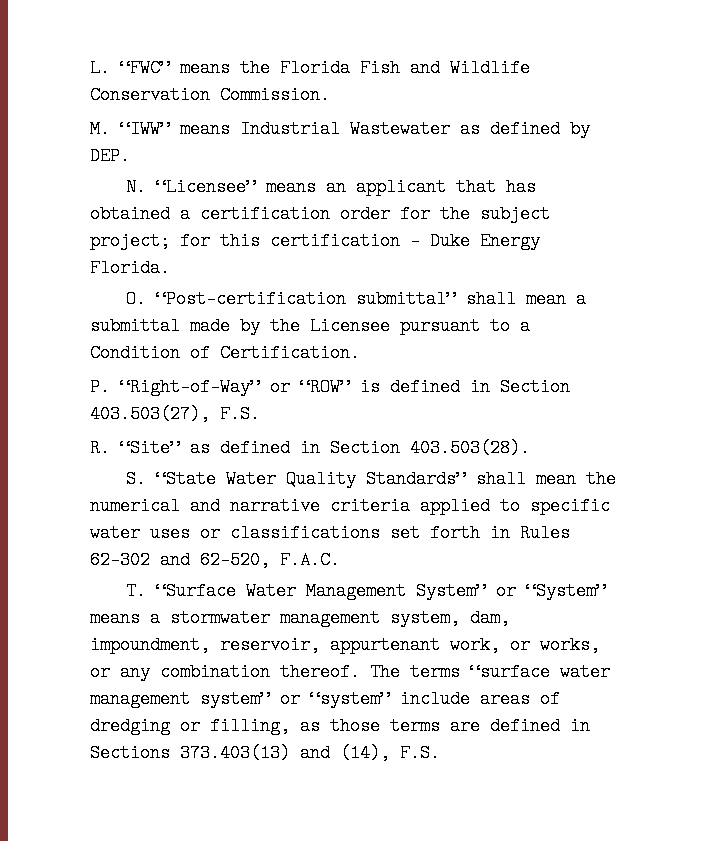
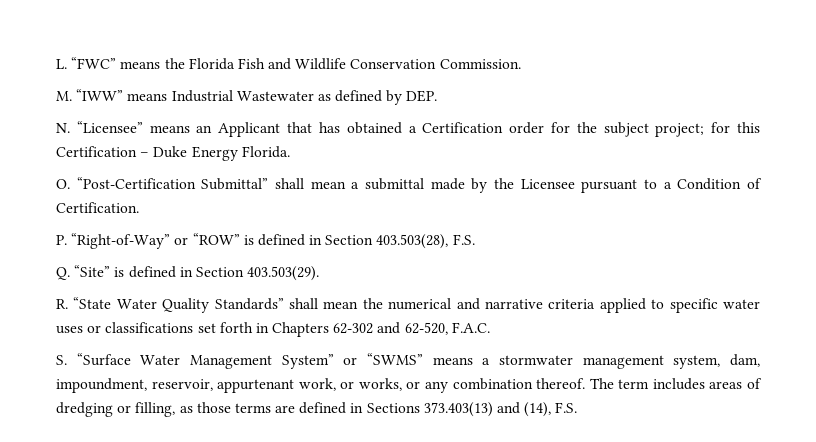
- N. “Licensee” means an applicant that has obtained a certification order for the subject project; for this certification – Duke Energy Florida.
+ N. “Licensee” means an Applicant that has obtained a Certification order for the subject project; for this Certification – Duke Energy Florida.
- O. “Post-certification submittal” shall mean a submittal made by the Licensee pursuant to a Condition of Certification.
+ O. “Post-Certification Submittal” shall mean a submittal made by the Licensee pursuant to a Condition of Certification.
- P. “Right-of-Way” or “ROW” is defined in Section 403.503(27), F.S.
+ P. “Right-of-Way” or “ROW” is defined in Section 403.503(28), F.S.
- R. “Site” as defined in Section 403.503(28).
- S. “State Water Quality Standards” shall mean the numerical and narrative criteria applied to specific water uses or classifications set forth in Rules 62-302 and 62-520, F.A.C.
+ Q. “Site” is defined in Section 403.503(29).
+ R. “State Water Quality Standards” shall mean the numerical and narrative criteria applied to specific water uses or classifications set forth in Chapters 62-302 and 62-520, F.A.C.
- T. “Surface Water Management System” or “System” means a stormwater management system, dam, impoundment, reservoir, appurtenant work, or works, or any combination thereof.
+ S. “Surface Water Management System” or “SWMS” means a stormwater management system, dam, impoundment, reservoir, appurtenant work, or works, or any combination thereof.
- The terms “surface water management system” or “system” include areas of dredging or filling, as those terms are defined in Sections 373.403(13) and (14), F.S.
+ The term includes areas of dredging or filling, as those terms are defined in Sections 373.403(13) and (14), F.S.

